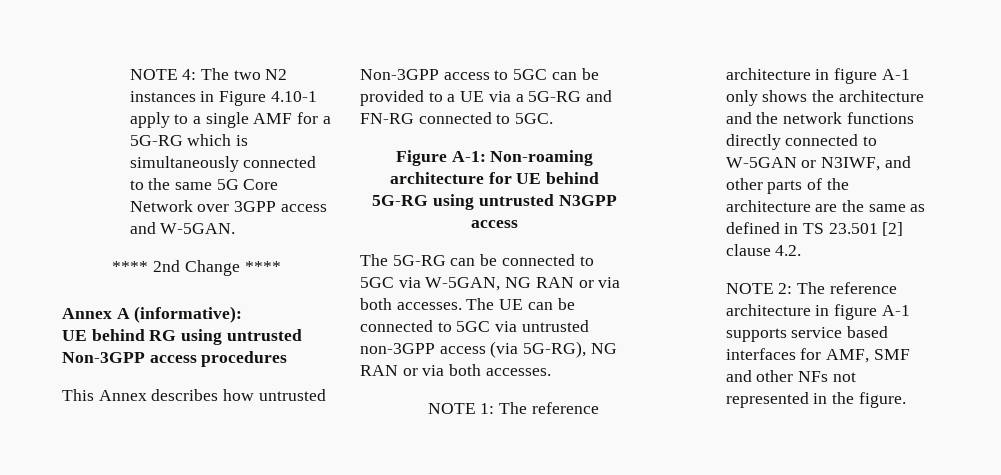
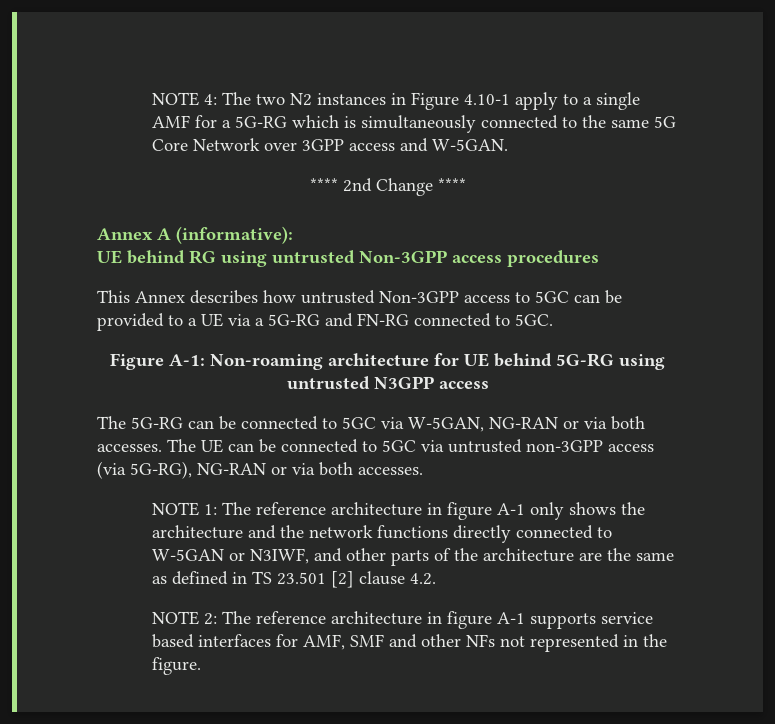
- The 5G-RG can be connected to 5GC via W-5GAN, NG RAN or via both accesses.
+ The 5G-RG can be connected to 5GC via W-5GAN, NG-RAN or via both accesses.
- The UE can be connected to 5GC via untrusted non-3GPP access (via 5G-RG), NG RAN or via both accesses.
+ The UE can be connected to 5GC via untrusted non-3GPP access (via 5G-RG), NG-RAN or via both accesses.

